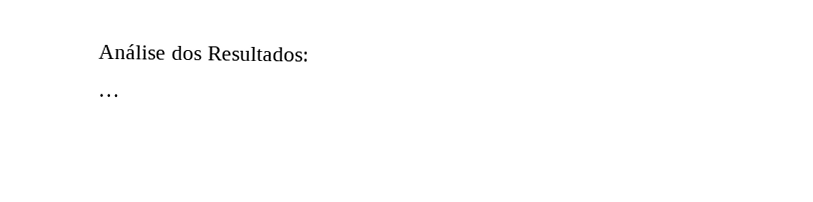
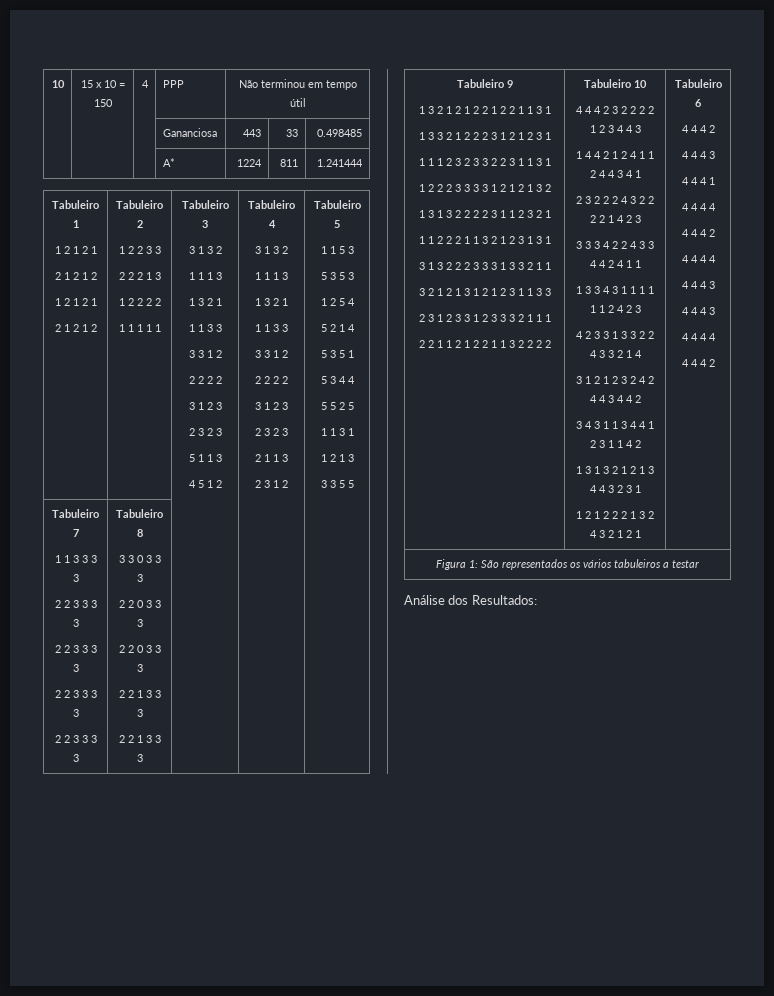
+ 10 | 15 x 10 = 150 | 4 | PPP | Não terminou em tempo útil
+ | | | Gananciosa | 443 | 33 | 0.498485
+ | | | A* | 1224 | 811 | 1.241444
+ Tabuleiro 1
+ 1 2 1 2 1
+ 2 1 2 1 2
+ 1 2 1 2 1
+ 2 1 2 1 2 | Tabuleiro 2
+ 1 2 2 3 3
+ 2 2 2 1 3
+ 1 2 2 2 2
+ 1 1 1 1 1 | Tabuleiro 3
+ 3 1 3 2
+ 1 1 1 3
+ 1 3 2 1
+ 1 1 3 3
+ 3 3 1 2
+ 2 2 2 2
+ 3 1 2 3
+ 2 3 2 3
+ 5 1 1 3
+ 4 5 1 2 | Tabuleiro 4
+ 3 1 3 2
+ 1 1 1 3
+ 1 3 2 1
+ 1 1 3 3
+ 3 3 1 2
+ 2 2 2 2
+ 3 1 2 3
+ 2 3 2 3
+ 2 1 1 3
+ 2 3 1 2 | Tabuleiro 5
+ 1 1 5 3
+ 5 3 5 3
+ 1 2 5 4
+ 5 2 1 4
+ 5 3 5 1
+ 5 3 4 4
+ 5 5 2 5
+ 1 1 3 1
+ 1 2 1 3
+ 3 3 5 5
+ Tabuleiro 7
+ 1 1 3 3 3 3
+ 2 2 3 3 3 3
+ 2 2 3 3 3 3
+ 2 2 3 3 3 3
+ 2 2 3 3 3 3 | Tabuleiro 8
+ 3 3 0 3 3 3
+ 2 2 0 3 3 3
+ 2 2 0 3 3 3
+ 2 2 1 3 3 3
+ 2 2 1 3 3 3 | | |
+ Tabuleiro 9
+ 1 3 2 1 2 1 2 2 1 2 2 1 1 3 1
+ 1 3 3 2 1 2 2 2 3 1 2 1 2 3 1
+ 1 1 1 2 3 2 3 3 2 2 3 1 1 3 1
+ 1 2 2 2 3 3 3 3 1 2 1 2 1 3 2
+ 1 3 1 3 2 2 2 2 3 1 1 2 3 2 1
+ 1 1 2 2 2 1 1 3 2 1 2 3 1 3 1
+ 3 1 3 2 2 2 3 3 3 1 3 3 2 1 1
+ 3 2 1 2 1 3 1 2 1 2 3 1 1 3 3
+ 2 3 1 2 3 3 1 2 3 3 3 2 1 1 1
+ 2 2 1 1 2 1 2 2 1 1 3 2 2 2 2 | Tabuleiro 10
+ 4 4 4 2 3 2 2 2 2 1 2 3 4 4 3
+ 1 4 4 2 1 2 4 1 1 2 4 4 3 4 1
+ 2 3 2 2 2 4 3 2 2 2 2 1 4 2 3
+ 3 3 3 4 2 2 4 3 3 4 4 2 4 1 1
+ 1 3 3 4 3 1 1 1 1 1 1 2 4 2 3
+ 4 2 3 3 1 3 3 2 2 4 3 3 2 1 4
+ 3 1 2 1 2 3 2 4 2 4 4 3 4 4 2
+ 3 4 3 1 1 3 4 4 1 2 3 1 1 4 2
+ 1 3 1 3 2 1 2 1 3 4 4 3 2 3 1
+ 1 2 1 2 2 2 1 3 2 4 3 2 1 2 1 | Tabuleiro 6
+ 4 4 4 2
+ 4 4 4 3
+ 4 4 4 1
+ 4 4 4 4
+ 4 4 4 2
+ 4 4 4 4
+ 4 4 4 3
+ 4 4 4 3
+ 4 4 4 4
+ 4 4 4 2
+ Figura 1: São representados os vários tabuleiros a testar
- …

